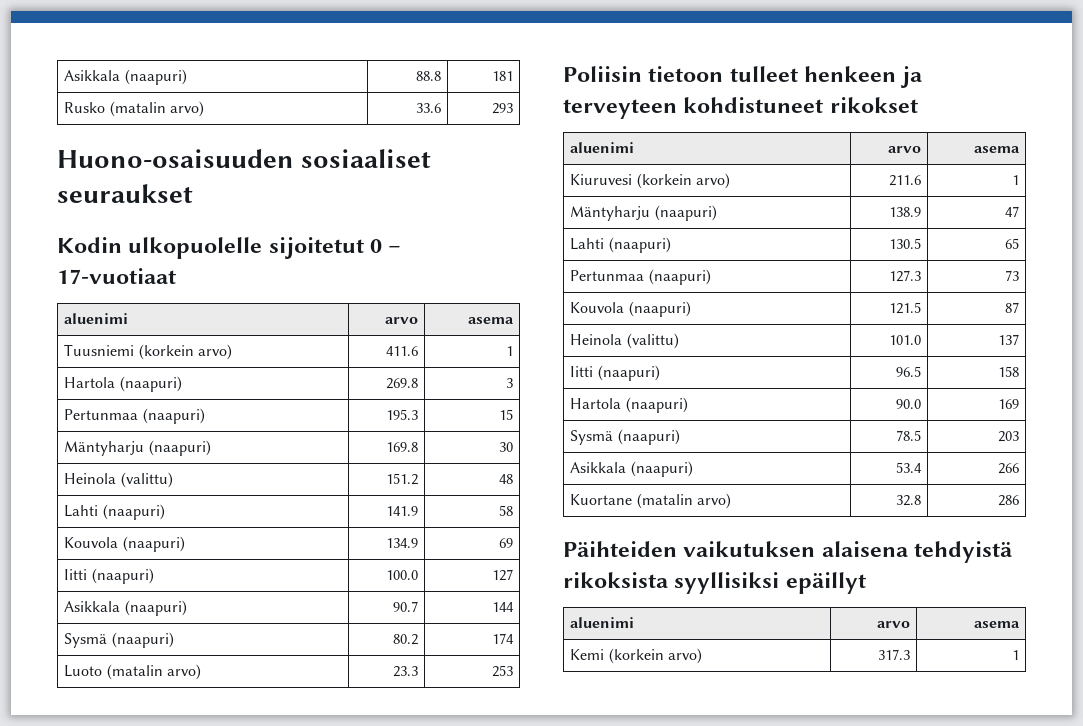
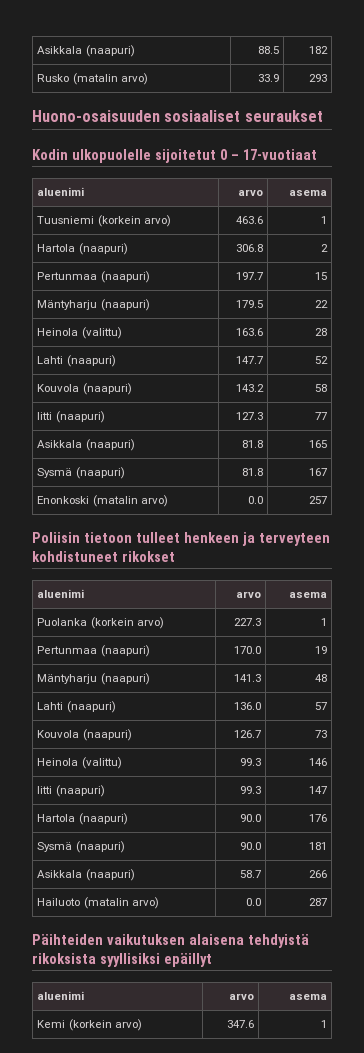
- Asikkala (naapuri) | 88.8 | 181
+ Asikkala (naapuri) | 88.5 | 182
- Rusko (matalin arvo) | 33.6 | 293
+ Rusko (matalin arvo) | 33.9 | 293
- Tuusniemi (korkein arvo) | 411.6 | 1
+ Tuusniemi (korkein arvo) | 463.6 | 1
- Hartola (naapuri) | 269.8 | 3
- Pertunmaa (naapuri) | 195.3 | 15
+ Hartola (naapuri) | 306.8 | 2
+ Pertunmaa (naapuri) | 197.7 | 15
- Mäntyharju (naapuri) | 169.8 | 30
- Heinola (valittu) | 151.2 | 48
- Lahti (naapuri) | 141.9 | 58
- Kouvola (naapuri) | 134.9 | 69
- Iitti (naapuri) | 100.0 | 127
- Asikkala (naapuri) | 90.7 | 144
- Sysmä (naapuri) | 80.2 | 174
- Luoto (matalin arvo) | 23.3 | 253
+ Mäntyharju (naapuri) | 179.5 | 22
+ Heinola (valittu) | 163.6 | 28
+ Lahti (naapuri) | 147.7 | 52
+ Kouvola (naapuri) | 143.2 | 58
+ Iitti (naapuri) | 127.3 | 77
+ Asikkala (naapuri) | 81.8 | 165
+ Sysmä (naapuri) | 81.8 | 167
+ Enonkoski (matalin arvo) | 0.0 | 257
- Kiuruvesi (korkein arvo) | 211.6 | 1
- Mäntyharju (naapuri) | 138.9 | 47
- Lahti (naapuri) | 130.5 | 65
- Pertunmaa (naapuri) | 127.3 | 73
- Kouvola (naapuri) | 121.5 | 87
- Heinola (valittu) | 101.0 | 137
- Iitti (naapuri) | 96.5 | 158
+ Puolanka (korkein arvo) | 227.3 | 1
+ Pertunmaa (naapuri) | 170.0 | 19
+ Mäntyharju (naapuri) | 141.3 | 48
+ Lahti (naapuri) | 136.0 | 57
+ Kouvola (naapuri) | 126.7 | 73
+ Heinola (valittu) | 99.3 | 146
+ Iitti (naapuri) | 99.3 | 147
- Hartola (naapuri) | 90.0 | 169
- Sysmä (naapuri) | 78.5 | 203
- Asikkala (naapuri) | 53.4 | 266
+ Hartola (naapuri) | 90.0 | 176
+ Sysmä (naapuri) | 90.0 | 181
+ Asikkala (naapuri) | 58.7 | 266
- Kuortane (matalin arvo) | 32.8 | 286
+ Hailuoto (matalin arvo) | 0.0 | 287
- Kemi (korkein arvo) | 317.3 | 1
+ Kemi (korkein arvo) | 347.6 | 1

